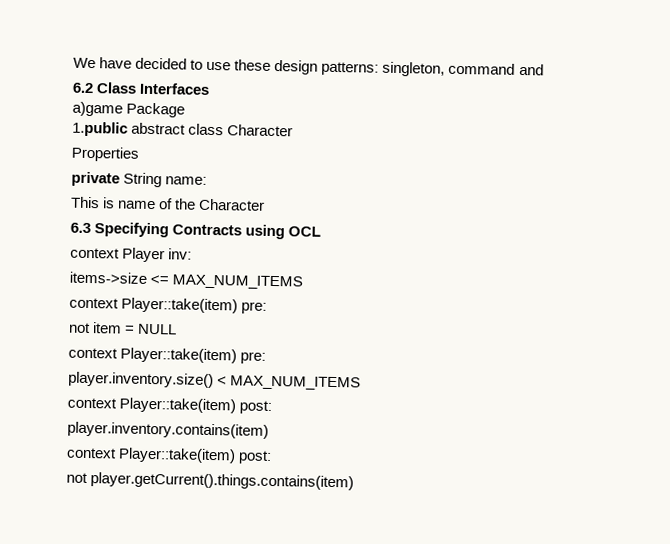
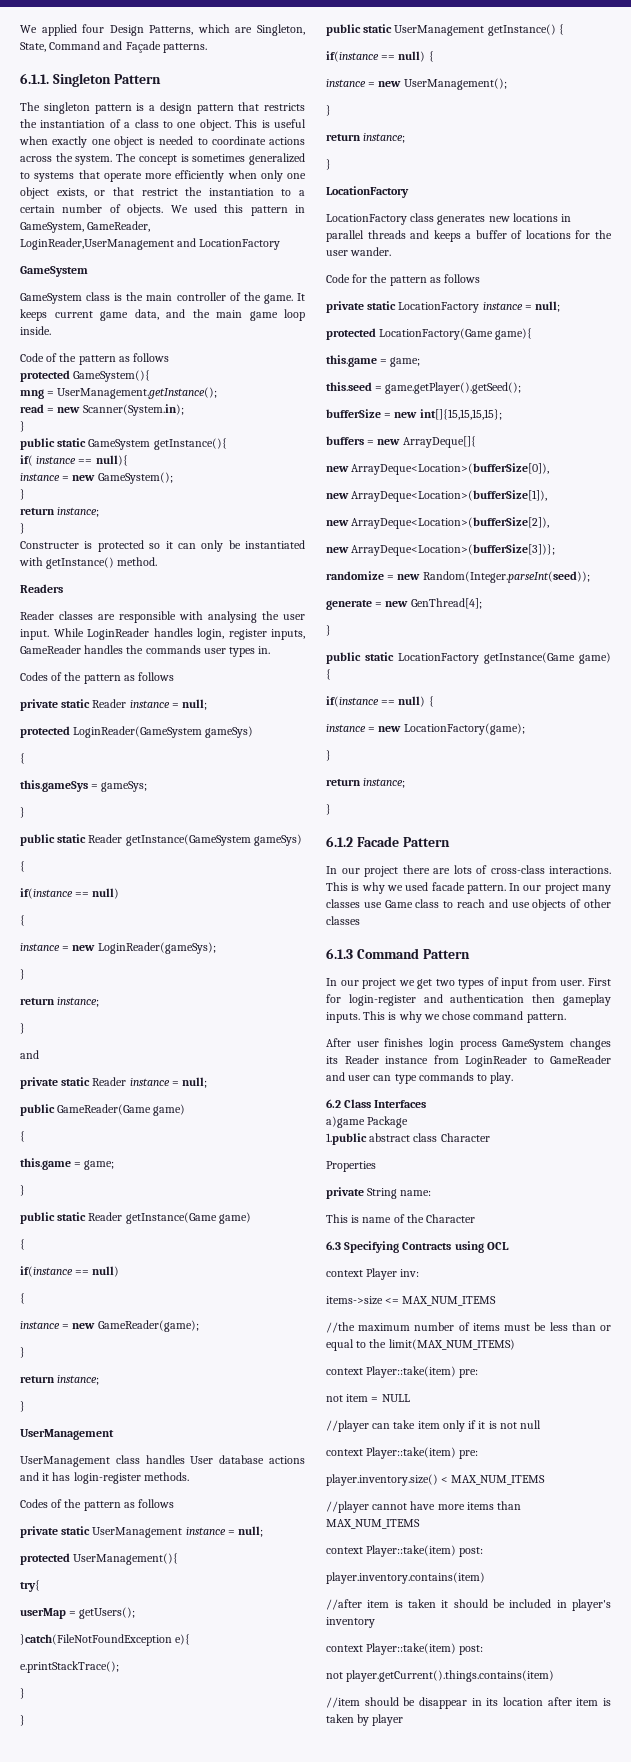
- We have decided to use these design patterns: singleton, command and
+ We applied four Design Patterns, which are Singleton, State, Command and Façade patterns.
+ 6.1.1. Singleton Pattern
+ The singleton pattern is a design pattern that restricts the instantiation of a class to one object. This is useful when exactly one object is needed to coordinate actions across the system. The concept is sometimes generalized to systems that operate more efficiently when only one object exists, or that restrict the instantiation to a certain number of objects. We used this pattern in GameSystem, GameReader, LoginReader,UserManagement and LocationFactory
+ GameSystem
+ GameSystem class is the main controller of the game. It keeps current game data, and the main game loop inside.
+ Code of the pattern as follows
+ protected GameSystem(){
+ mng = UserManagement.getInstance();
+ read = new Scanner(System.in);
+ }
+ public static GameSystem getInstance(){
+ if( instance == null){
+ instance = new GameSystem();
+ }
+ return instance;
+ }
+ Constructer is protected so it can only be instantiated with getInstance() method.
+ Readers
+ Reader classes are responsible with analysing the user input. While LoginReader handles login, register inputs, GameReader handles the commands user types in.
+ Codes of the pattern as follows
+ private static Reader instance = null;
+ protected LoginReader(GameSystem gameSys)
+ {
+ this.gameSys = gameSys;
+ }
+ public static Reader getInstance(GameSystem gameSys)
+ {
+ if(instance == null)
+ {
+ instance = new LoginReader(gameSys);
+ }
+ return instance;
+ }
+ and
+ private static Reader instance = null;
+ public GameReader(Game game)
+ {
+ this.game = game;
+ }
+ public static Reader getInstance(Game game)
+ {
+ if(instance == null)
+ {
+ instance = new GameReader(game);
+ }
+ return instance;
+ }
+ UserManagement
+ UserManagement class handles User database actions and it has login-register methods.
+ Codes of the pattern as follows
+ private static UserManagement instance = null;
+ protected UserManagement(){
+ try{
+ userMap = getUsers();
+ }catch(FileNotFoundException e){
+ e.printStackTrace();
+ }
+ }
+ public static UserManagement getInstance() {
+ if(instance == null) {
+ instance = new UserManagement();
+ }
+ return instance;
+ }
+ LocationFactory
+ LocationFactory class generates new locations in parallel threads and keeps a buffer of locations for the user wander.
+ Code for the pattern as follows
+ private static LocationFactory instance = null;
+ protected LocationFactory(Game game){
+ this.game = game;
+ this.seed = game.getPlayer().getSeed();
+ bufferSize = new int[]{15,15,15,15};
+ buffers = new ArrayDeque[]{
+ new ArrayDeque<Location>(bufferSize[0]),
+ new ArrayDeque<Location>(bufferSize[1]),
+ new ArrayDeque<Location>(bufferSize[2]),
+ new ArrayDeque<Location>(bufferSize[3])};
+ randomize = new Random(Integer.parseInt(seed));
+ generate = new GenThread[4];
+ }
+ public static LocationFactory getInstance(Game game) {
+ if(instance == null) {
+ instance = new LocationFactory(game);
+ }
+ return instance;
+ }
+ 6.1.2 Facade Pattern
+ In our project there are lots of cross-class interactions. This is why we used facade pattern. In our project many classes use Game class to reach and use objects of other classes
+ 6.1.3 Command Pattern
+ In our project we get two types of input from user. First for login-register and authentication then gameplay inputs. This is why we chose command pattern.
+ After user finishes login process GameSystem changes its Reader instance from LoginReader to GameReader and user can type commands to play.
+ //the maximum number of items must be less than or equal to the limit(MAX_NUM_ITEMS)
+ //player can take item only if it is not null
  player.inventory.size() < MAX_NUM_ITEMS
+ //player cannot have more items than MAX_NUM_ITEMS
  context Player::take(item) post:
  player.inventory.contains(item)
+ //after item is taken it should be included in player's inventory
+ //item should be disappear in its location after item is taken by player

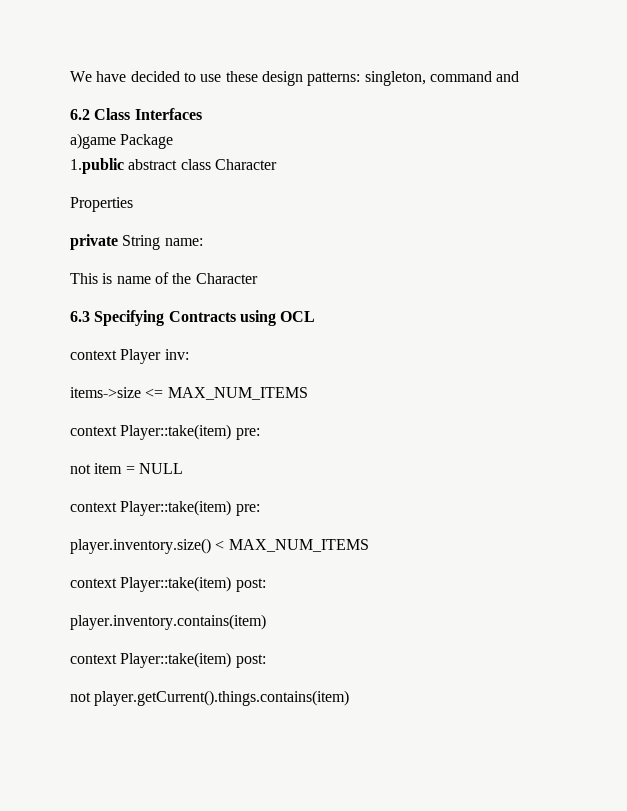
- We applied four Design Patterns, which are Singleton, State, Command and Façade patterns.
- 6.1.1. Singleton Pattern
- The singleton pattern is a design pattern that restricts the instantiation of a class to one object. This is useful when exactly one object is needed to coordinate actions across the system. The concept is sometimes generalized to systems that operate more efficiently when only one object exists, or that restrict the instantiation to a certain number of objects. We used this pattern in GameSystem, GameReader, LoginReader,UserManagement and LocationFactory
- GameSystem
- GameSystem class is the main controller of the game. It keeps current game data, and the main game loop inside.
- Code of the pattern as follows
- protected GameSystem(){
- mng = UserManagement.getInstance();
- read = new Scanner(System.in);
- }
- public static GameSystem getInstance(){
- if( instance == null){
- instance = new GameSystem();
- }
- return instance;
- }
- Constructer is protected so it can only be instantiated with getInstance() method.
- Readers
- Reader classes are responsible with analysing the user input. While LoginReader handles login, register inputs, GameReader handles the commands user types in.
- Codes of the pattern as follows
- private static Reader instance = null;
- protected LoginReader(GameSystem gameSys)
- {
- this.gameSys = gameSys;
- }
- public static Reader getInstance(GameSystem gameSys)
- {
- if(instance == null)
- {
- instance = new LoginReader(gameSys);
- }
- return instance;
- }
- and
- private static Reader instance = null;
- public GameReader(Game game)
- {
- this.game = game;
- }
- public static Reader getInstance(Game game)
- {
- if(instance == null)
- {
- instance = new GameReader(game);
- }
- return instance;
- }
- UserManagement
- UserManagement class handles User database actions and it has login-register methods.
- Codes of the pattern as follows
- private static UserManagement instance = null;
- protected UserManagement(){
- try{
- userMap = getUsers();
- }catch(FileNotFoundException e){
- e.printStackTrace();
- }
- }
- public static UserManagement getInstance() {
- if(instance == null) {
- instance = new UserManagement();
- }
- return instance;
- }
- LocationFactory
- LocationFactory class generates new locations in parallel threads and keeps a buffer of locations for the user wander.
- Code for the pattern as follows
- private static LocationFactory instance = null;
- protected LocationFactory(Game game){
- this.game = game;
- this.seed = game.getPlayer().getSeed();
- bufferSize = new int[]{15,15,15,15};
- buffers = new ArrayDeque[]{
- new ArrayDeque<Location>(bufferSize[0]),
- new ArrayDeque<Location>(bufferSize[1]),
- new ArrayDeque<Location>(bufferSize[2]),
- new ArrayDeque<Location>(bufferSize[3])};
- randomize = new Random(Integer.parseInt(seed));
- generate = new GenThread[4];
- }
- public static LocationFactory getInstance(Game game) {
- if(instance == null) {
- instance = new LocationFactory(game);
- }
- return instance;
- }
- 6.1.2 Facade Pattern
- In our project there are lots of cross-class interactions. This is why we used facade pattern. In our project many classes use Game class to reach and use objects of other classes
- 6.1.3 Command Pattern
- In our project we get two types of input from user. First for login-register and authentication then gameplay inputs. This is why we chose command pattern.
- After user finishes login process GameSystem changes its Reader instance from LoginReader to GameReader and user can type commands to play.
+ We have decided to use these design patterns: singleton, command and
- //the maximum number of items must be less than or equal to the limit(MAX_NUM_ITEMS)
- //player can take item only if it is not null
  player.inventory.size() < MAX_NUM_ITEMS
- //player cannot have more items than MAX_NUM_ITEMS
  context Player::take(item) post:
  player.inventory.contains(item)
- //after item is taken it should be included in player's inventory
- //item should be disappear in its location after item is taken by player

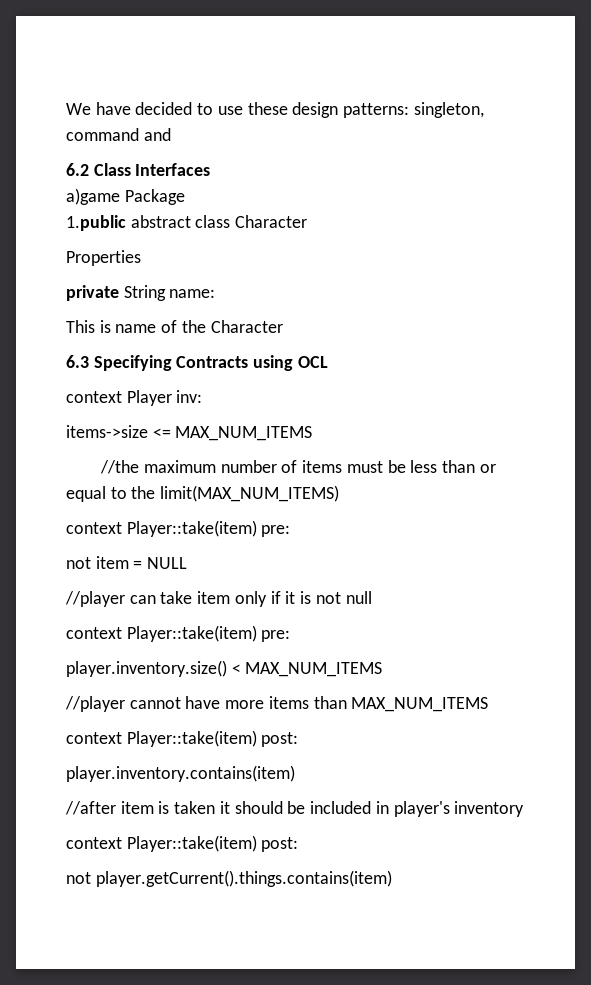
+ //the maximum number of items must be less than or equal to the limit(MAX_NUM_ITEMS)
+ //player can take item only if it is not null
  player.inventory.size() < MAX_NUM_ITEMS
+ //player cannot have more items than MAX_NUM_ITEMS
  context Player::take(item) post:
  player.inventory.contains(item)
+ //after item is taken it should be included in player's inventory

